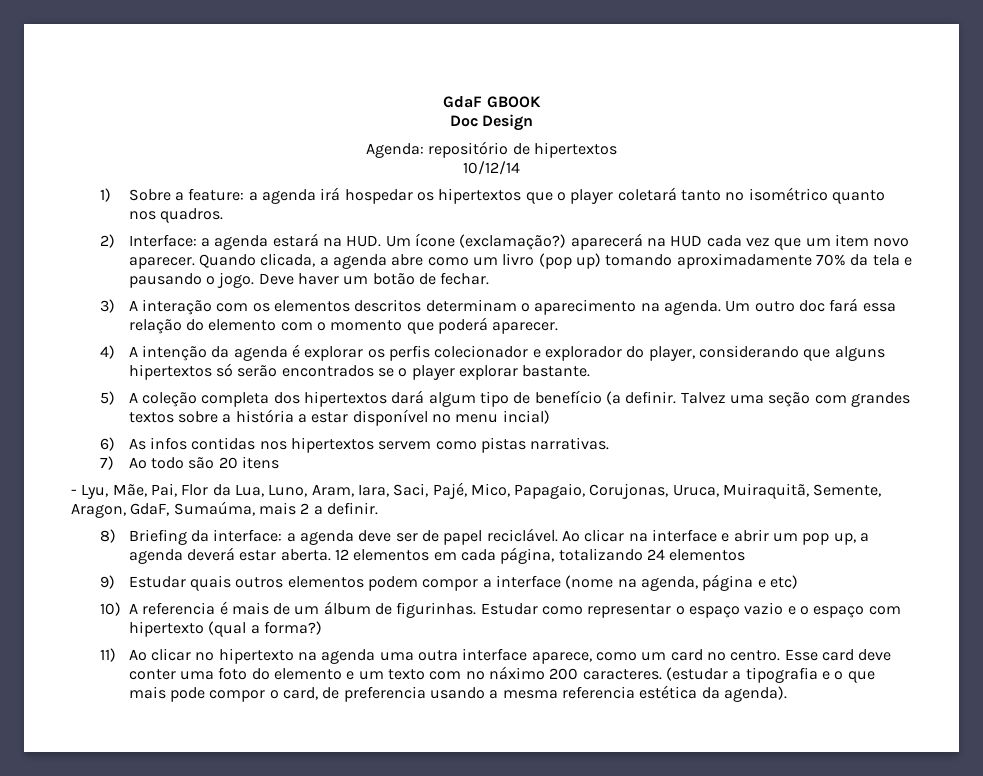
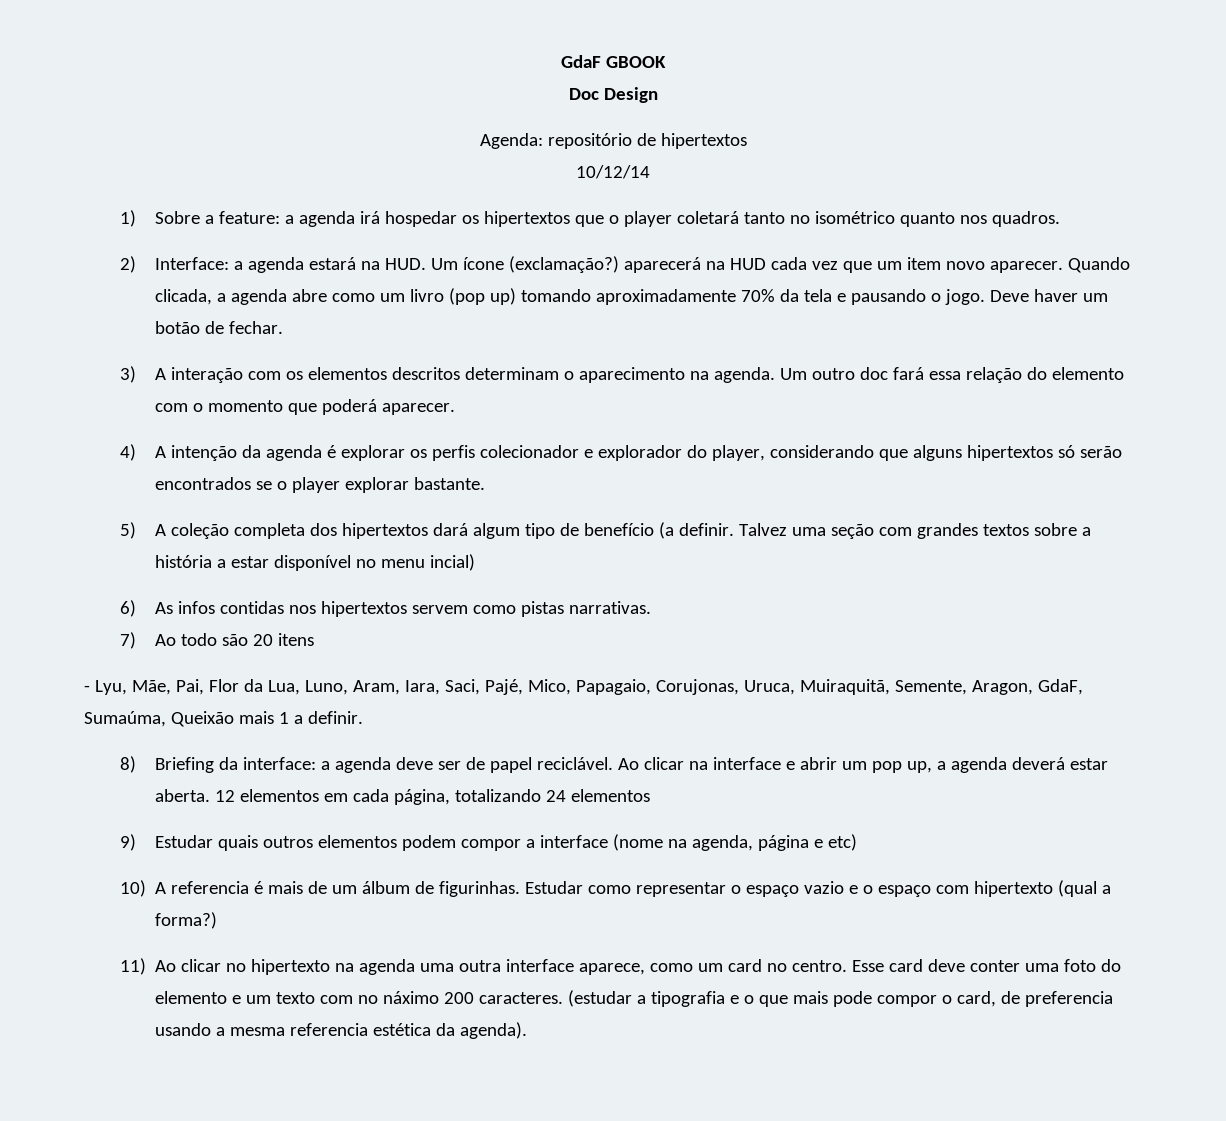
- - Lyu, Mãe, Pai, Flor da Lua, Luno, Aram, Iara, Saci, Pajé, Mico, Papagaio, Corujonas, Uruca, Muiraquitã, Semente, Aragon, GdaF, Sumaúma, mais 2 a definir.
+ - Lyu, Mãe, Pai, Flor da Lua, Luno, Aram, Iara, Saci, Pajé, Mico, Papagaio, Corujonas, Uruca, Muiraquitã, Semente, Aragon, GdaF, Sumaúma, Queixão mais 1 a definir.

